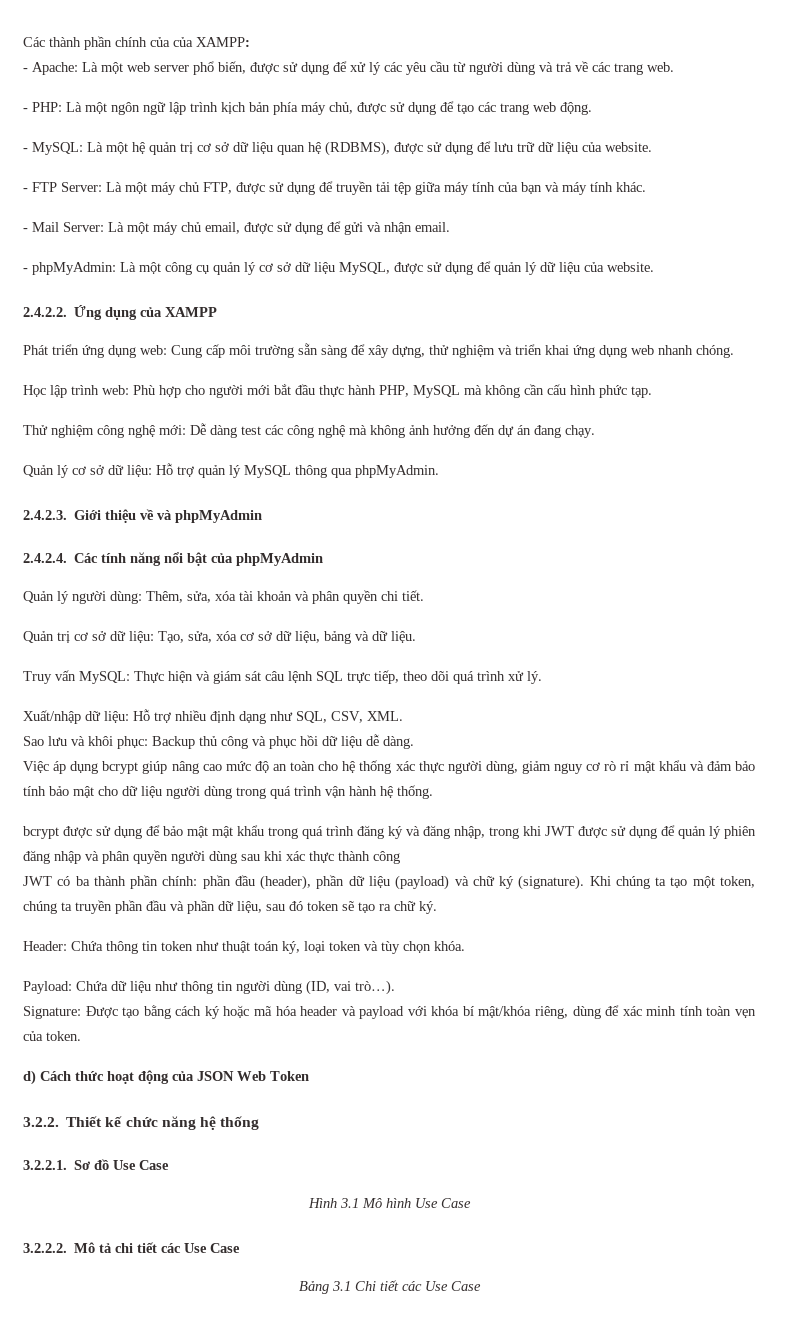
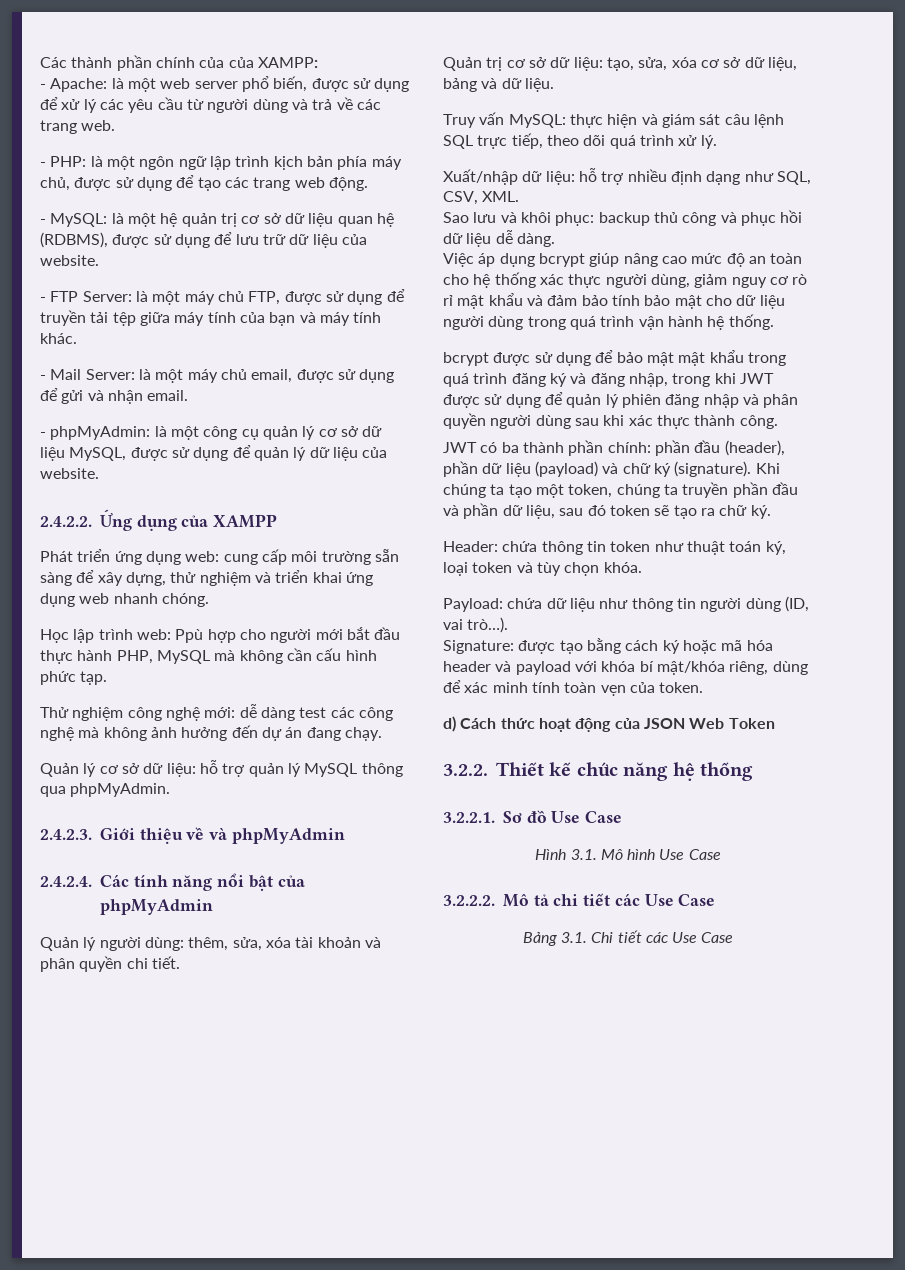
- - Apache: Là một web server phổ biến, được sử dụng để xử lý các yêu cầu từ người dùng và trả về các trang web.
+ - Apache: là một web server phổ biến, được sử dụng để xử lý các yêu cầu từ người dùng và trả về các trang web.
- - PHP: Là một ngôn ngữ lập trình kịch bản phía máy chủ, được sử dụng để tạo các trang web động.
+ - PHP: là một ngôn ngữ lập trình kịch bản phía máy chủ, được sử dụng để tạo các trang web động.
- - MySQL: Là một hệ quản trị cơ sở dữ liệu quan hệ (RDBMS), được sử dụng để lưu trữ dữ liệu của website.
+ - MySQL: là một hệ quản trị cơ sở dữ liệu quan hệ (RDBMS), được sử dụng để lưu trữ dữ liệu của website.
- - FTP Server: Là một máy chủ FTP, được sử dụng để truyền tải tệp giữa máy tính của bạn và máy tính khác.
+ - FTP Server: là một máy chủ FTP, được sử dụng để truyền tải tệp giữa máy tính của bạn và máy tính khác.
- - Mail Server: Là một máy chủ email, được sử dụng để gửi và nhận email.
+ - Mail Server: là một máy chủ email, được sử dụng để gửi và nhận email.
- - phpMyAdmin: Là một công cụ quản lý cơ sở dữ liệu MySQL, được sử dụng để quản lý dữ liệu của website.
+ - phpMyAdmin: là một công cụ quản lý cơ sở dữ liệu MySQL, được sử dụng để quản lý dữ liệu của website.
- Phát triển ứng dụng web: Cung cấp môi trường sẵn sàng để xây dựng, thử nghiệm và triển khai ứng dụng web nhanh chóng.
+ Phát triển ứng dụng web: cung cấp môi trường sẵn sàng để xây dựng, thử nghiệm và triển khai ứng dụng web nhanh chóng.
- Học lập trình web: Phù hợp cho người mới bắt đầu thực hành PHP, MySQL mà không cần cấu hình phức tạp.
+ Học lập trình web: Ppù hợp cho người mới bắt đầu thực hành PHP, MySQL mà không cần cấu hình phức tạp.
- Thử nghiệm công nghệ mới: Dễ dàng test các công nghệ mà không ảnh hưởng đến dự án đang chạy.
+ Thử nghiệm công nghệ mới: dễ dàng test các công nghệ mà không ảnh hưởng đến dự án đang chạy.
- Quản lý cơ sở dữ liệu: Hỗ trợ quản lý MySQL thông qua phpMyAdmin.
+ Quản lý cơ sở dữ liệu: hỗ trợ quản lý MySQL thông qua phpMyAdmin.
- Quản lý người dùng: Thêm, sửa, xóa tài khoản và phân quyền chi tiết.
+ Quản lý người dùng: thêm, sửa, xóa tài khoản và phân quyền chi tiết.
- Quản trị cơ sở dữ liệu: Tạo, sửa, xóa cơ sở dữ liệu, bảng và dữ liệu.
+ Quản trị cơ sở dữ liệu: tạo, sửa, xóa cơ sở dữ liệu, bảng và dữ liệu.
- Truy vấn MySQL: Thực hiện và giám sát câu lệnh SQL trực tiếp, theo dõi quá trình xử lý.
+ Truy vấn MySQL: thực hiện và giám sát câu lệnh SQL trực tiếp, theo dõi quá trình xử lý.
- Xuất/nhập dữ liệu: Hỗ trợ nhiều định dạng như SQL, CSV, XML.
+ Xuất/nhập dữ liệu: hỗ trợ nhiều định dạng như SQL, CSV, XML.
- Sao lưu và khôi phục: Backup thủ công và phục hồi dữ liệu dễ dàng.
+ Sao lưu và khôi phục: backup thủ công và phục hồi dữ liệu dễ dàng.
- bcrypt được sử dụng để bảo mật mật khẩu trong quá trình đăng ký và đăng nhập, trong khi JWT được sử dụng để quản lý phiên đăng nhập và phân quyền người dùng sau khi xác thực thành công
+ bcrypt được sử dụng để bảo mật mật khẩu trong quá trình đăng ký và đăng nhập, trong khi JWT được sử dụng để quản lý phiên đăng nhập và phân quyền người dùng sau khi xác thực thành công.
- Header: Chứa thông tin token như thuật toán ký, loại token và tùy chọn khóa.
+ Header: chứa thông tin token như thuật toán ký, loại token và tùy chọn khóa.
- Payload: Chứa dữ liệu như thông tin người dùng (ID, vai trò…).
+ Payload: chứa dữ liệu như thông tin người dùng (ID, vai trò…).
- Signature: Được tạo bằng cách ký hoặc mã hóa header và payload với khóa bí mật/khóa riêng, dùng để xác minh tính toàn vẹn của token.
+ Signature: được tạo bằng cách ký hoặc mã hóa header và payload với khóa bí mật/khóa riêng, dùng để xác minh tính toàn vẹn của token.
- Hình 3.1 Mô hình Use Case
+ Hình 3.1. Mô hình Use Case
- Bảng 3.1 Chi tiết các Use Case
+ Bảng 3.1. Chi tiết các Use Case

